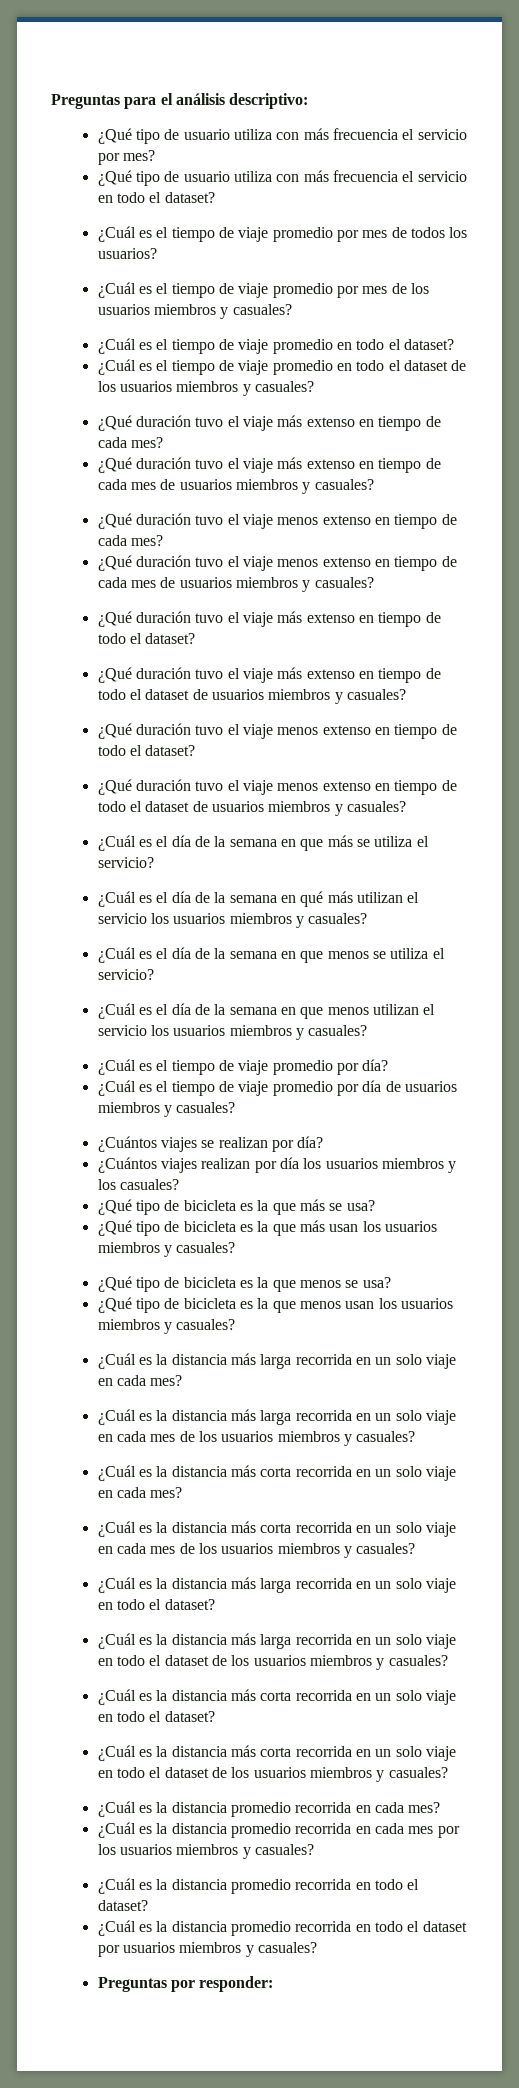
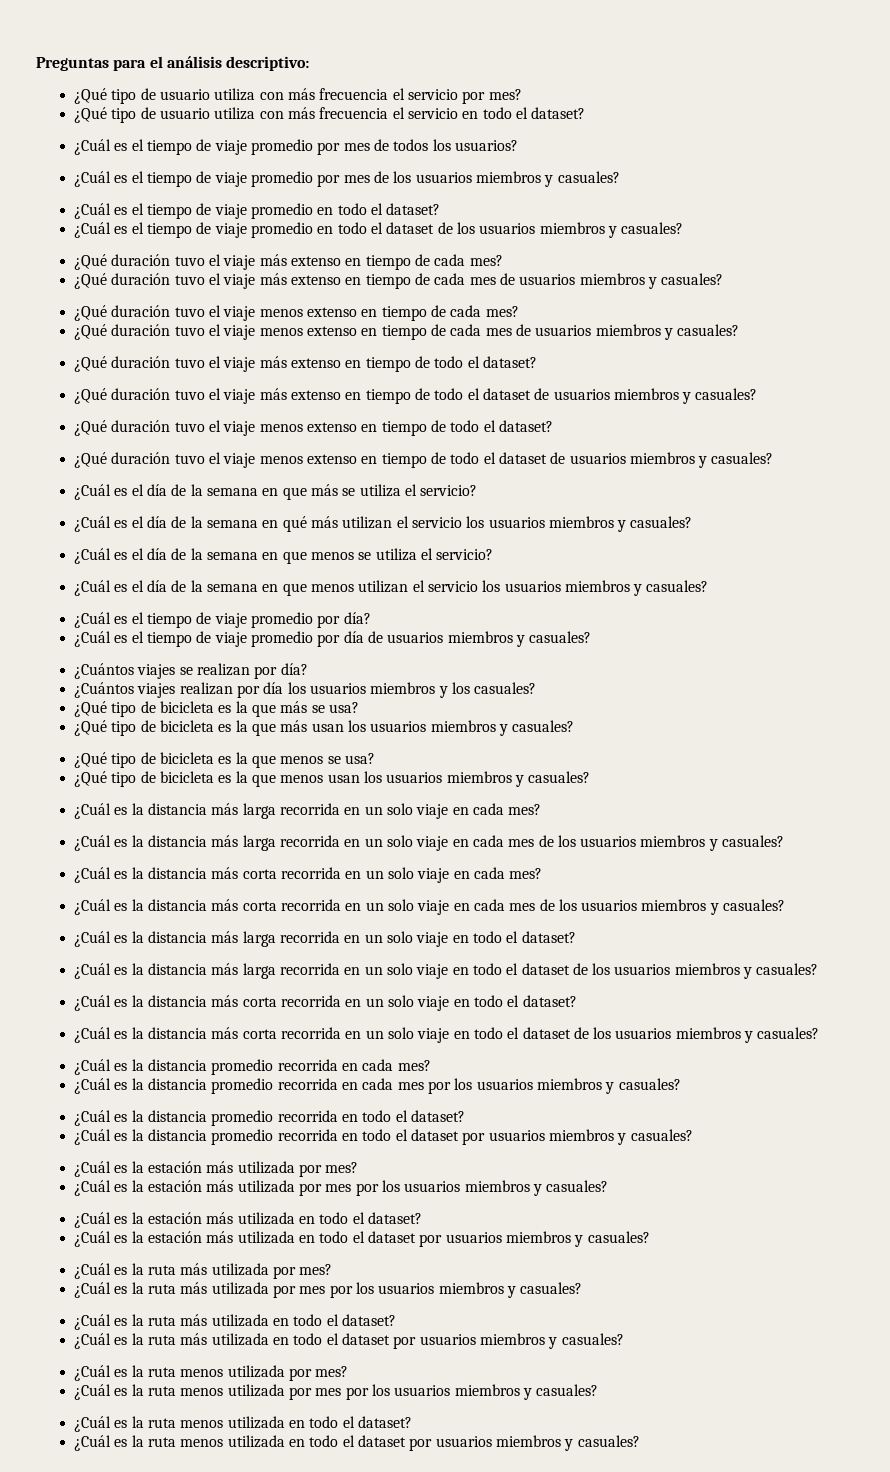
- Preguntas por responder:
+ ¿Cuál es la estación más utilizada por mes?
+ ¿Cuál es la estación más utilizada por mes por los usuarios miembros y casuales?
+ ¿Cuál es la estación más utilizada en todo el dataset?
+ ¿Cuál es la estación más utilizada en todo el dataset por usuarios miembros y casuales?
+ ¿Cuál es la ruta más utilizada por mes?
+ ¿Cuál es la ruta más utilizada por mes por los usuarios miembros y casuales?
+ ¿Cuál es la ruta más utilizada en todo el dataset?
+ ¿Cuál es la ruta más utilizada en todo el dataset por usuarios miembros y casuales?
+ ¿Cuál es la ruta menos utilizada por mes?
+ ¿Cuál es la ruta menos utilizada por mes por los usuarios miembros y casuales?
+ ¿Cuál es la ruta menos utilizada en todo el dataset?
+ ¿Cuál es la ruta menos utilizada en todo el dataset por usuarios miembros y casuales?

